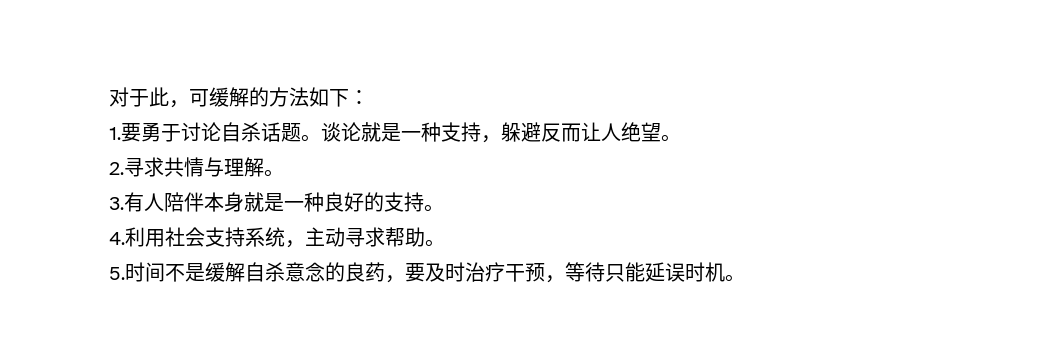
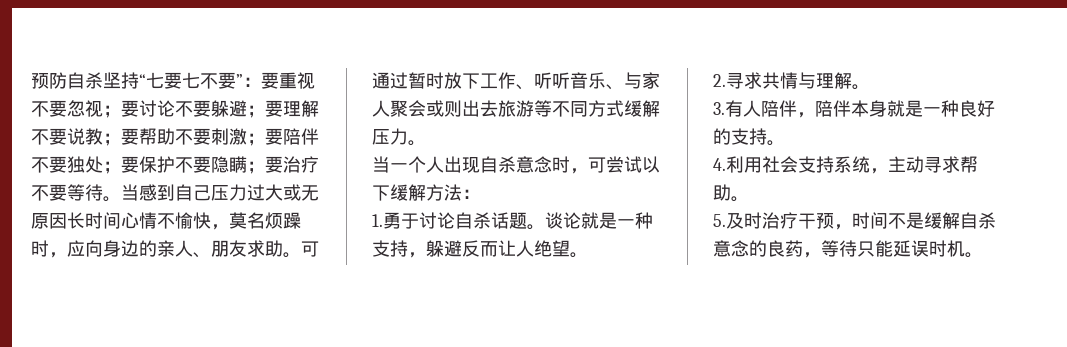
- 对于此，可缓解的方法如下：
+ 预防自杀坚持“七要七不要”：要重视不要忽视；要讨论不要躲避；要理解不要说教；要帮助不要刺激；要陪伴不要独处；要保护不要隐瞒；要治疗不要等待。当感到自己压力过大或无原因长时间心情不愉快，莫名烦躁时，应向身边的亲人、朋友求助。可通过暂时放下工作、听听音乐、与家人聚会或则出去旅游等不同方式缓解压力。
+ 当一个人出现自杀意念时，可尝试以下缓解方法：
- 1.要勇于讨论自杀话题。
+ 1.勇于讨论自杀话题。
- 3.有人陪伴本身就是一种良好的支持。
+ 3.有人陪伴，陪伴本身就是一种良好的支持。
- 5.时间不是缓解自杀意念的良药，要及时治疗干预，等待只能延误时机。
+ 5.及时治疗干预，时间不是缓解自杀意念的良药，等待只能延误时机。

